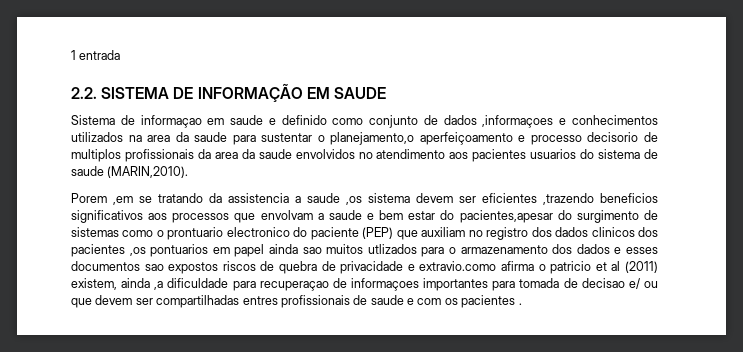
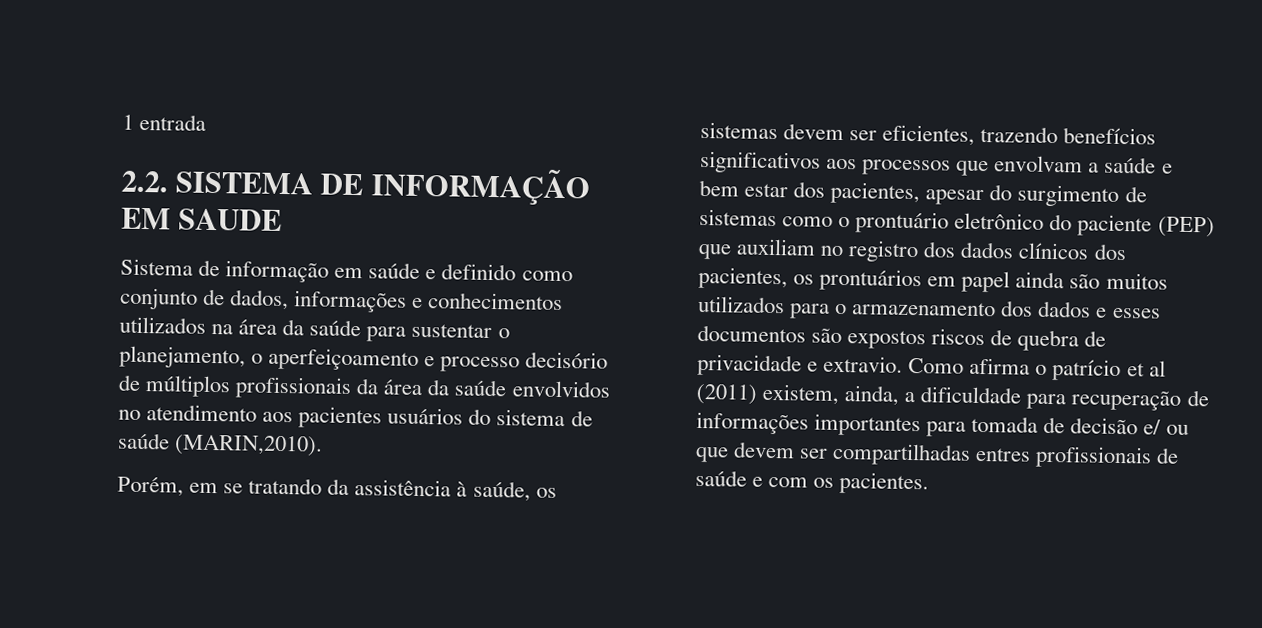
- Sistema de informaçao em saude e definido como conjunto de dados ,informaçoes e conhecimentos utilizados na area da saude para sustentar o planejamento,o aperfeiçoamento e processo decisorio de multiplos profissionais da area da saude envolvidos no atendimento aos pacientes usuarios do sistema de saude (MARIN,2010).
+ Sistema de informação em saúde e definido como conjunto de dados, informações e conhecimentos utilizados na área da saúde para sustentar o planejamento, o aperfeiçoamento e processo decisório de múltiplos profissionais da área da saúde envolvidos no atendimento aos pacientes usuários do sistema de saúde (MARIN,2010).
- Porem ,em se tratando da assistencia a saude ,os sistema devem ser eficientes ,trazendo beneficios significativos aos processos que envolvam a saude e bem estar do pacientes,apesar do surgimento de sistemas como o prontuario electronico do paciente (PEP) que auxiliam no registro dos dados clinicos dos pacientes ,os pontuarios em papel ainda sao muitos utlizados para o armazenamento dos dados e esses documentos sao expostos riscos de quebra de privacidade e extravio.como afirma o patricio et al (2011) existem, ainda ,a dificuldade para recuperaçao de informaçoes importantes para tomada de decisao e/ ou que devem ser compartilhadas entres profissionais de saude e com os pacientes .
+ Porém, em se tratando da assistência à saúde, os sistemas devem ser eficientes, trazendo benefícios significativos aos processos que envolvam a saúde e bem estar dos pacientes, apesar do surgimento de sistemas como o prontuário eletrônico do paciente (PEP) que auxiliam no registro dos dados clínicos dos pacientes, os prontuários em papel ainda são muitos utilizados para o armazenamento dos dados e esses documentos são expostos riscos de quebra de privacidade e extravio. Como afirma o patrício et al (2011) existem, ainda, a dificuldade para recuperação de informações importantes para tomada de decisão e/ ou que devem ser compartilhadas entres profissionais de saúde e com os pacientes.

